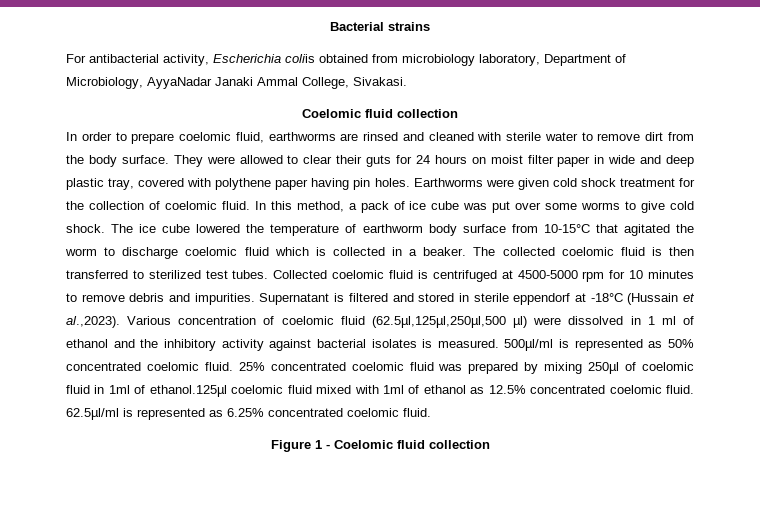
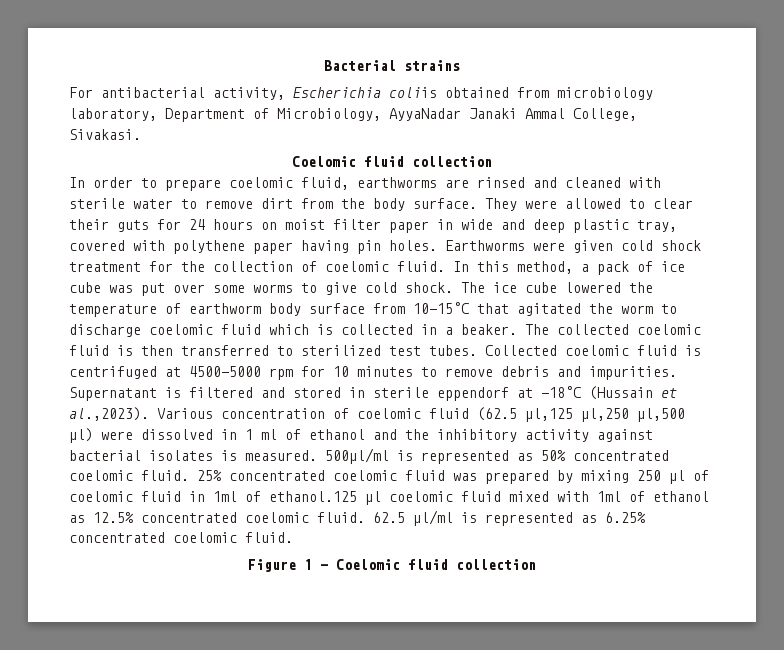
- Supernatant is filtered and stored in sterile eppendorf at -18°C (Hussain et al.,2023). Various concentration of coelomic fluid (62.5µl,125µl,250µl,500 µl) were dissolved in 1 ml of ethanol and the inhibitory activity against bacterial isolates is measured.
+ Supernatant is filtered and stored in sterile eppendorf at -18°C (Hussain et al.,2023). Various concentration of coelomic fluid (62.5 µl,125 µl,250 µl,500 µl) were dissolved in 1 ml of ethanol and the inhibitory activity against bacterial isolates is measured.
- 25% concentrated coelomic fluid was prepared by mixing 250µl of coelomic fluid in 1ml of ethanol.125µl coelomic fluid mixed with 1ml of ethanol as 12.5% concentrated coelomic fluid.
+ 25% concentrated coelomic fluid was prepared by mixing 250 µl of coelomic fluid in 1ml of ethanol.125 µl coelomic fluid mixed with 1ml of ethanol as 12.5% concentrated coelomic fluid.
- 62.5µl/ml is represented as 6.25% concentrated coelomic fluid.
+ 62.5 µl/ml is represented as 6.25% concentrated coelomic fluid.

